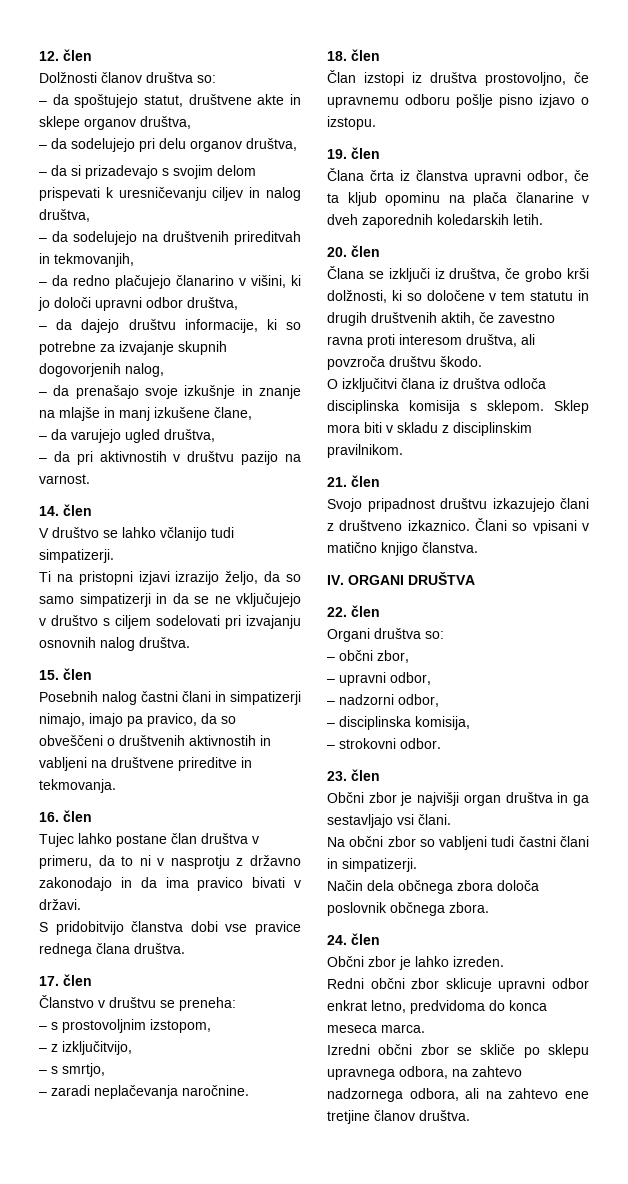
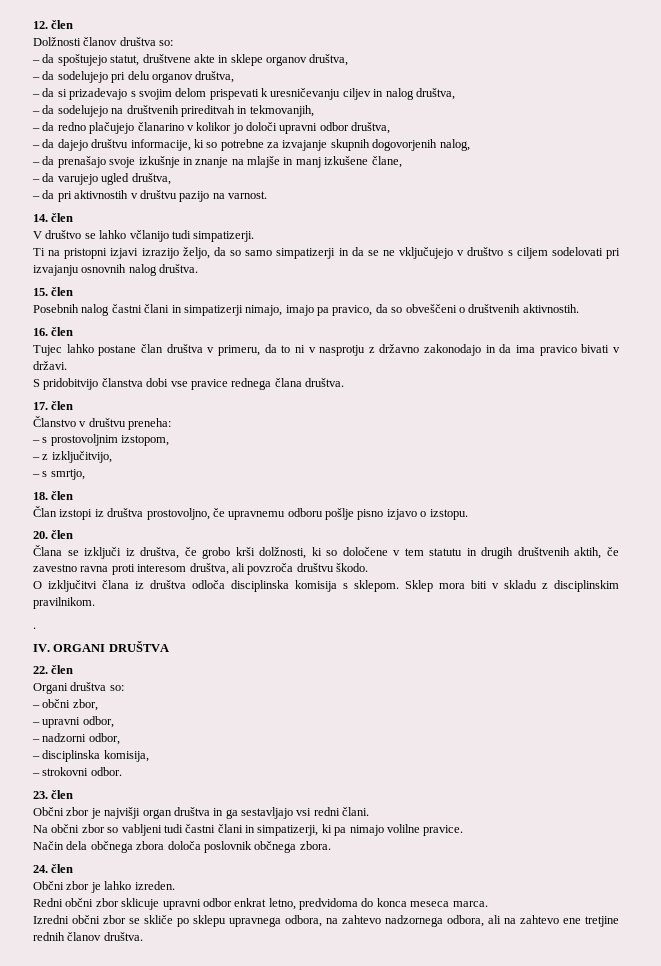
- – da redno plačujejo članarino v višini, ki jo določi upravni odbor društva,
+ – da redno plačujejo članarino v kolikor jo določi upravni odbor društva,
- Posebnih nalog častni člani in simpatizerji nimajo, imajo pa pravico, da so obveščeni o društvenih aktivnostih in vabljeni na društvene prireditve in tekmovanja.
+ Posebnih nalog častni člani in simpatizerji nimajo, imajo pa pravico, da so obveščeni o društvenih aktivnostih.
- Članstvo v društvu se preneha:
+ Članstvo v društvu preneha:
- – zaradi neplačevanja naročnine.
- 19. člen
- Člana črta iz članstva upravni odbor, če ta kljub opominu na plača članarine v dveh zaporednih koledarskih letih.
- 21. člen
- Svojo pripadnost društvu izkazujejo člani z društveno izkaznico. Člani so vpisani v matično knjigo članstva.
+ .
- Občni zbor je najvišji organ društva in ga sestavljajo vsi člani.
+ Občni zbor je najvišji organ društva in ga sestavljajo vsi redni člani.
- Na občni zbor so vabljeni tudi častni člani in simpatizerji.
+ Na občni zbor so vabljeni tudi častni člani in simpatizerji, ki pa nimajo volilne pravice.
- Izredni občni zbor se skliče po sklepu upravnega odbora, na zahtevo nadzornega odbora, ali na zahtevo ene tretjine članov društva.
+ Izredni občni zbor se skliče po sklepu upravnega odbora, na zahtevo nadzornega odbora, ali na zahtevo ene tretjine rednih članov društva.

